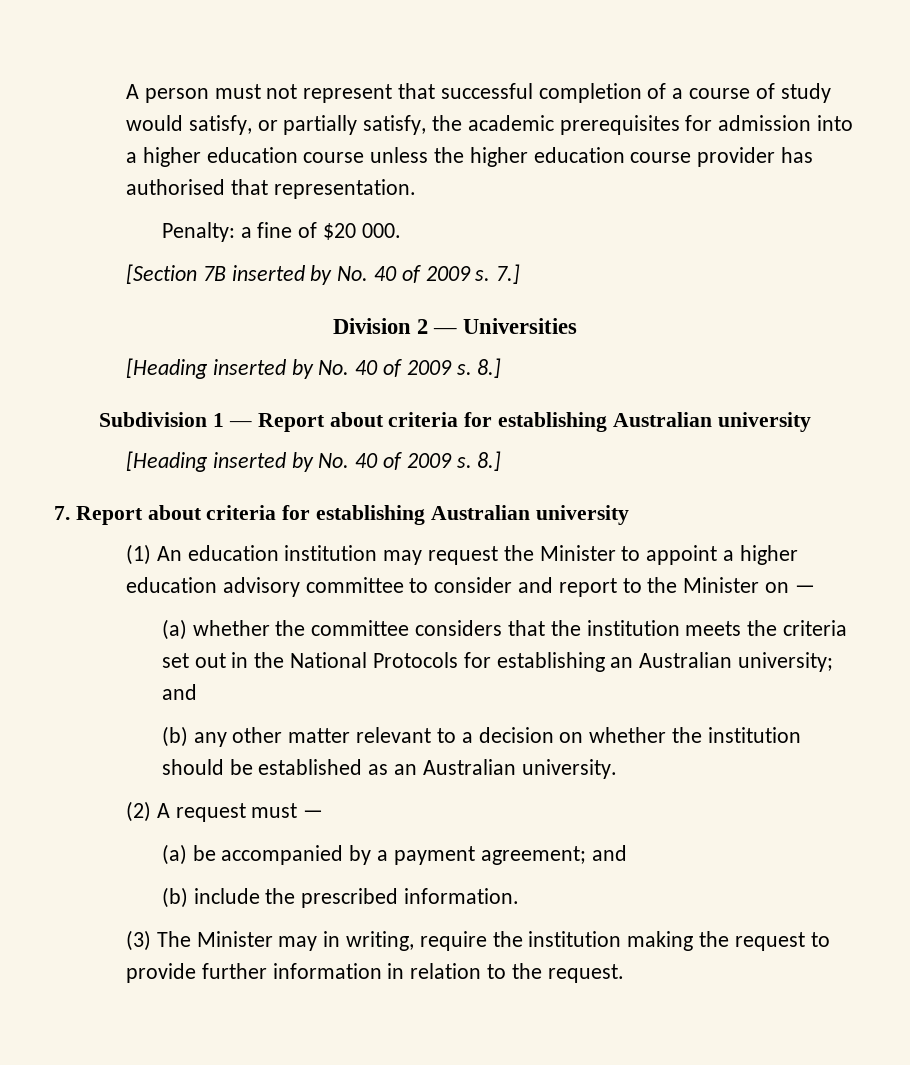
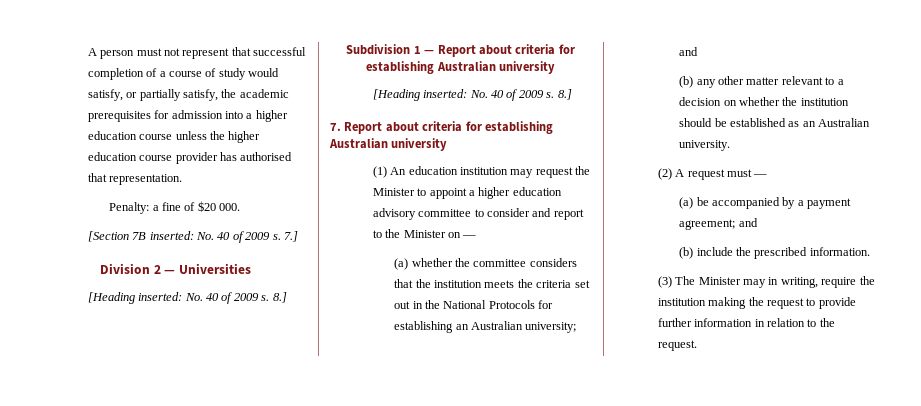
- [Section 7B inserted by No. 40 of 2009 s.
+ [Section 7B inserted: No. 40 of 2009 s.
  Division 2 — Universities
- [Heading inserted by No. 40 of 2009 s.
+ [Heading inserted: No. 40 of 2009 s.
  Subdivision 1 — Report about criteria for establishing Australian university
- [Heading inserted by No. 40 of 2009 s.
+ [Heading inserted: No. 40 of 2009 s.

